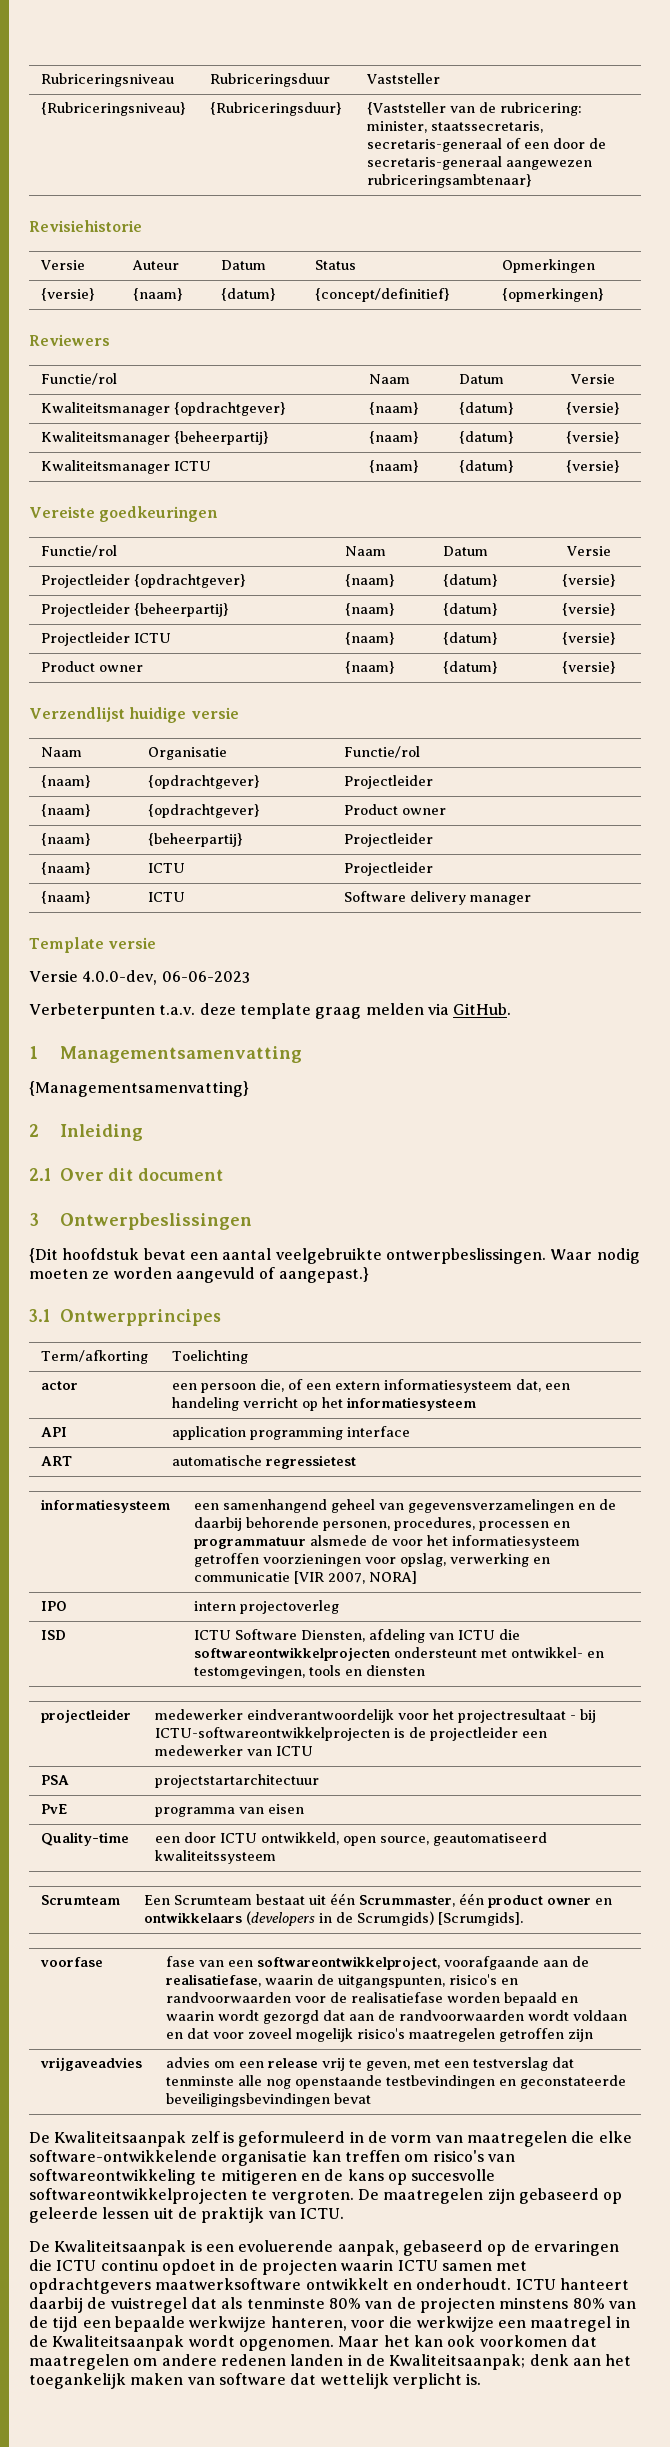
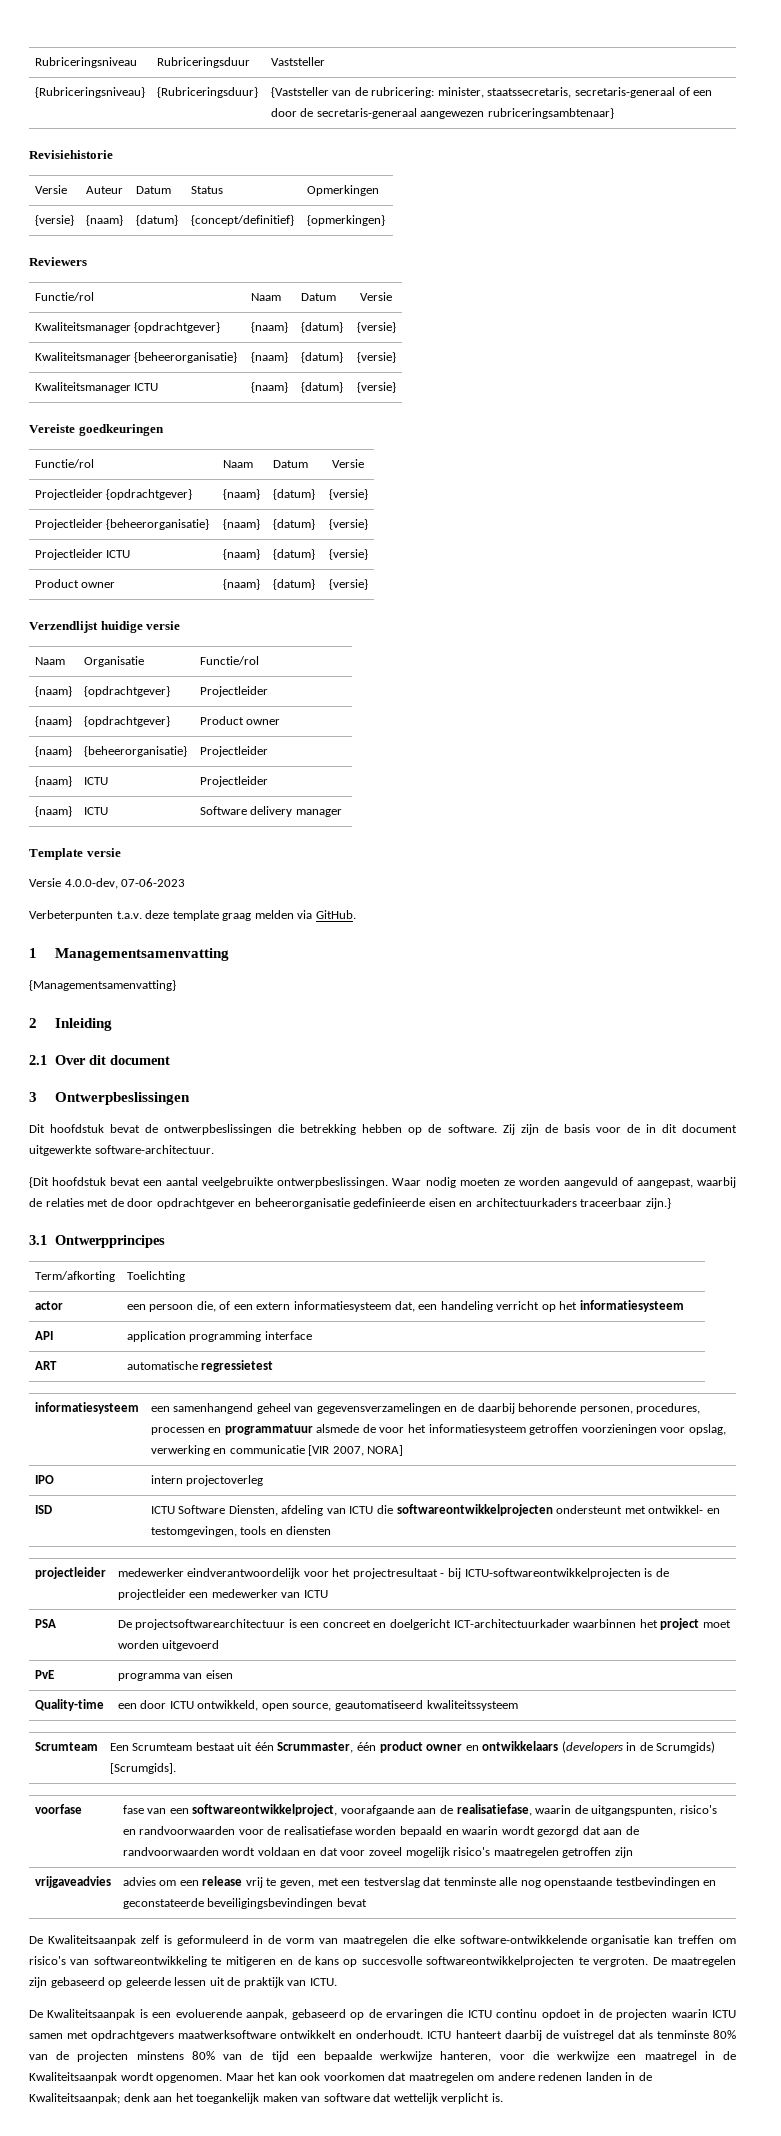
- Kwaliteitsmanager {beheerpartij} | {naam} | {datum} | {versie}
+ Kwaliteitsmanager {beheerorganisatie} | {naam} | {datum} | {versie}
- Projectleider {beheerpartij} | {naam} | {datum} | {versie}
+ Projectleider {beheerorganisatie} | {naam} | {datum} | {versie}
- {naam} | {beheerpartij} | Projectleider
+ {naam} | {beheerorganisatie} | Projectleider
- Versie 4.0.0-dev, 06-06-2023
+ Versie 4.0.0-dev, 07-06-2023
+ Dit hoofdstuk bevat de ontwerpbeslissingen die betrekking hebben op de software. Zij zijn de basis voor de in dit document uitgewerkte software-architectuur.
- Waar nodig moeten ze worden aangevuld of aangepast.}
+ Waar nodig moeten ze worden aangevuld of aangepast, waarbij de relaties met de door opdrachtgever en beheerorganisatie gedefinieerde eisen en architectuurkaders traceerbaar zijn.}
- PSA | projectstartarchitectuur
+ PSA | De projectsoftwarearchitectuur is een concreet en doelgericht ICT-architectuurkader waarbinnen het project moet worden uitgevoerd

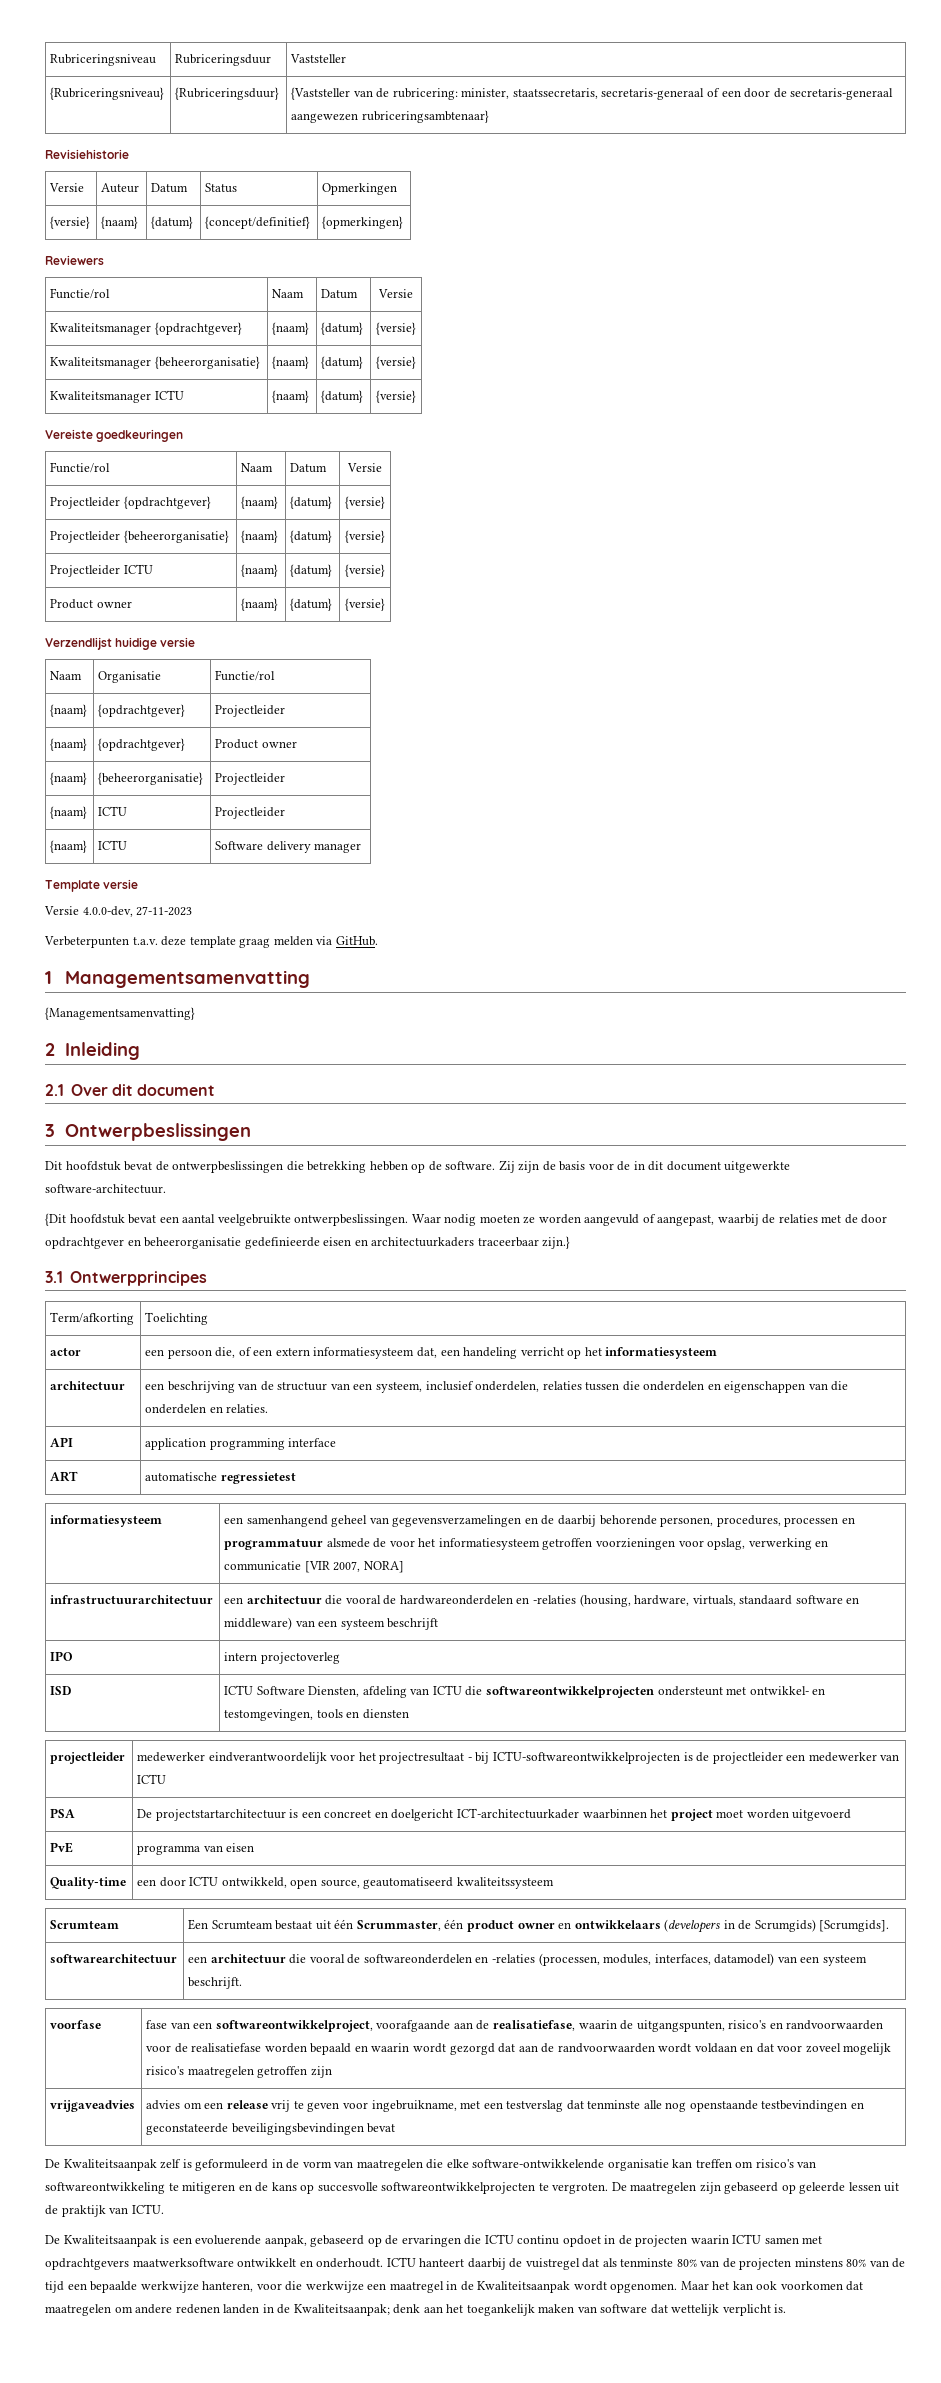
- Versie 4.0.0-dev, 07-06-2023
+ Versie 4.0.0-dev, 27-11-2023
+ architectuur | een beschrijving van de structuur van een systeem, inclusief onderdelen, relaties tussen die onderdelen en eigenschappen van die onderdelen en relaties.
+ infrastructuurarchitectuur | een architectuur die vooral de hardwareonderdelen en -relaties (housing, hardware, virtuals, standaard software en middleware) van een systeem beschrijft
- PSA | De projectsoftwarearchitectuur is een concreet en doelgericht ICT-architectuurkader waarbinnen het project moet worden uitgevoerd
+ PSA | De projectstartarchitectuur is een concreet en doelgericht ICT-architectuurkader waarbinnen het project moet worden uitgevoerd
+ softwarearchitectuur | een architectuur die vooral de softwareonderdelen en -relaties (processen, modules, interfaces, datamodel) van een systeem beschrijft.
- vrijgaveadvies | advies om een release vrij te geven, met een testverslag dat tenminste alle nog openstaande testbevindingen en geconstateerde beveiligingsbevindingen bevat
+ vrijgaveadvies | advies om een release vrij te geven voor ingebruikname, met een testverslag dat tenminste alle nog openstaande testbevindingen en geconstateerde beveiligingsbevindingen bevat

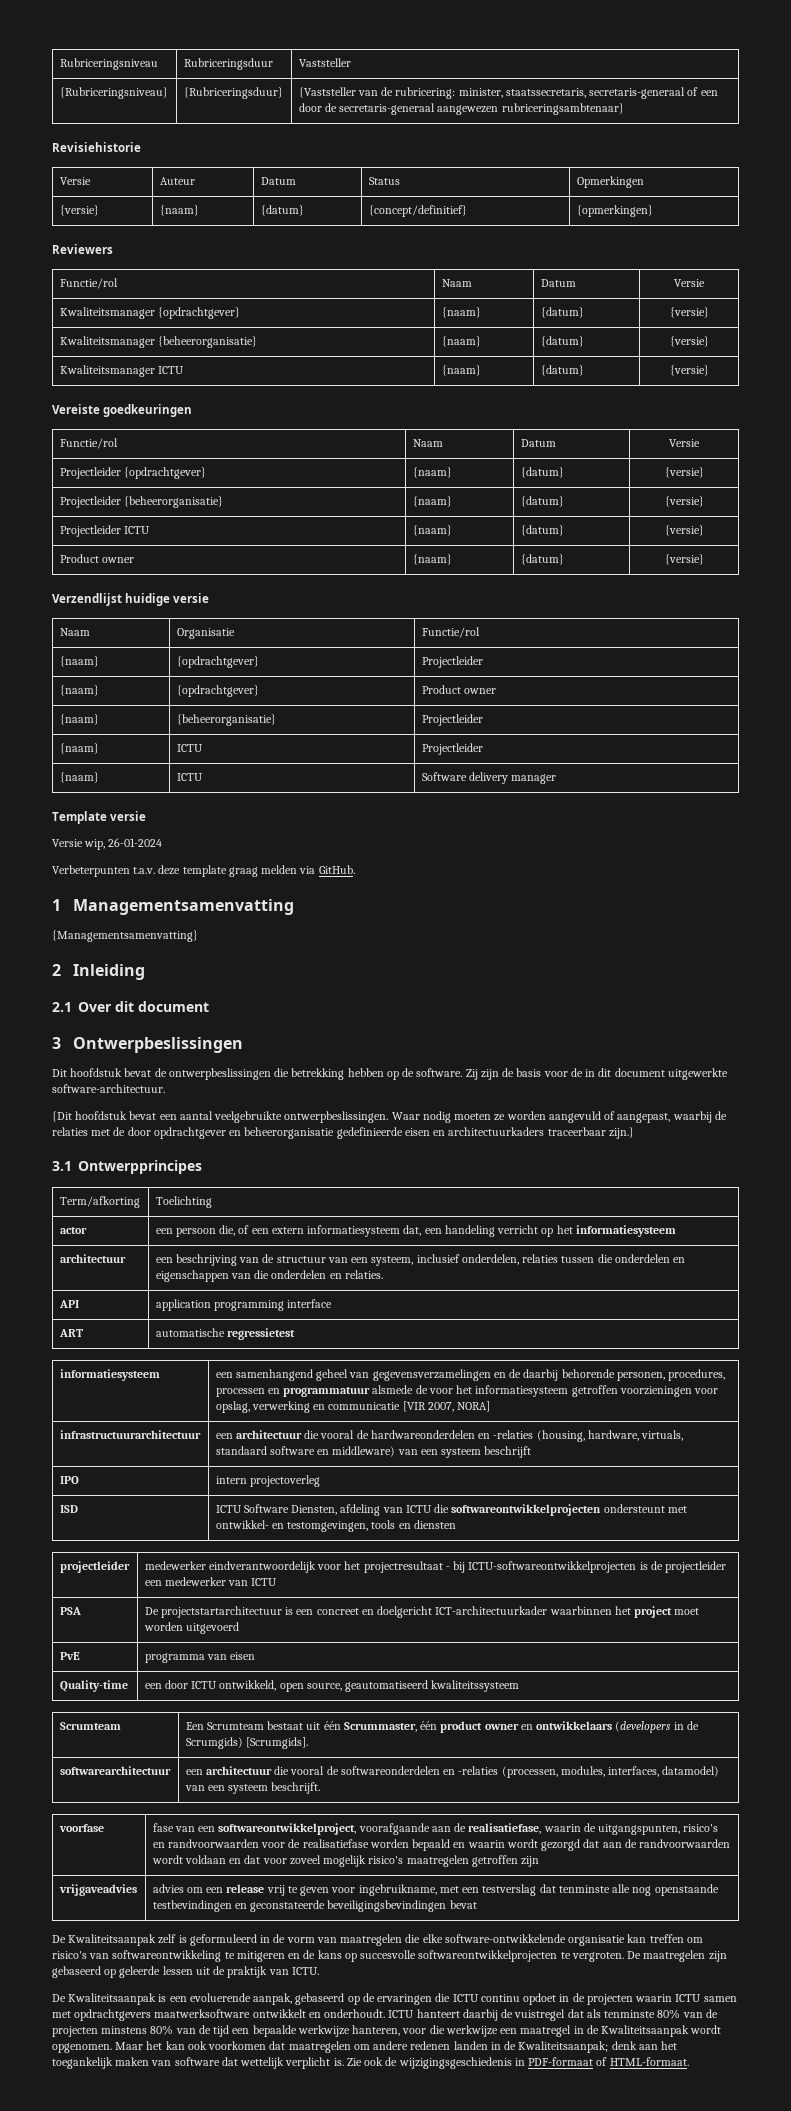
- Versie 4.0.0-dev, 27-11-2023
+ Versie wip, 26-01-2024
+ Zie ook de wijzigingsgeschiedenis in PDF-formaat of HTML-formaat.

